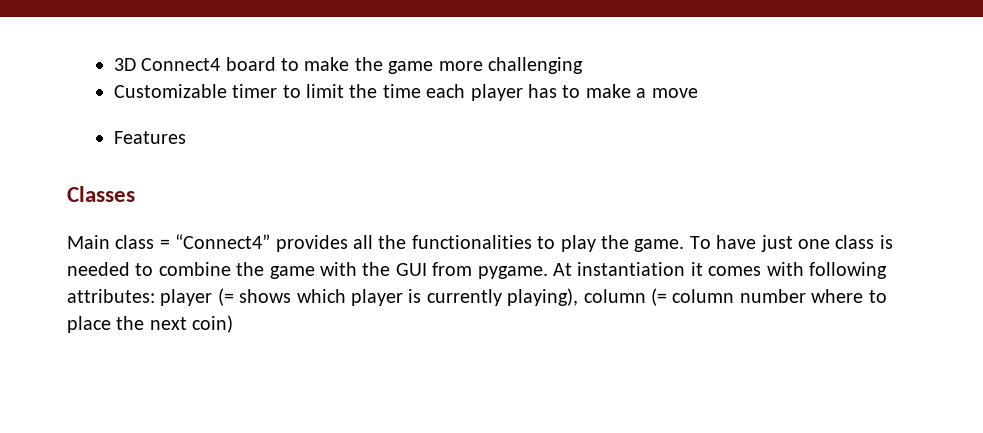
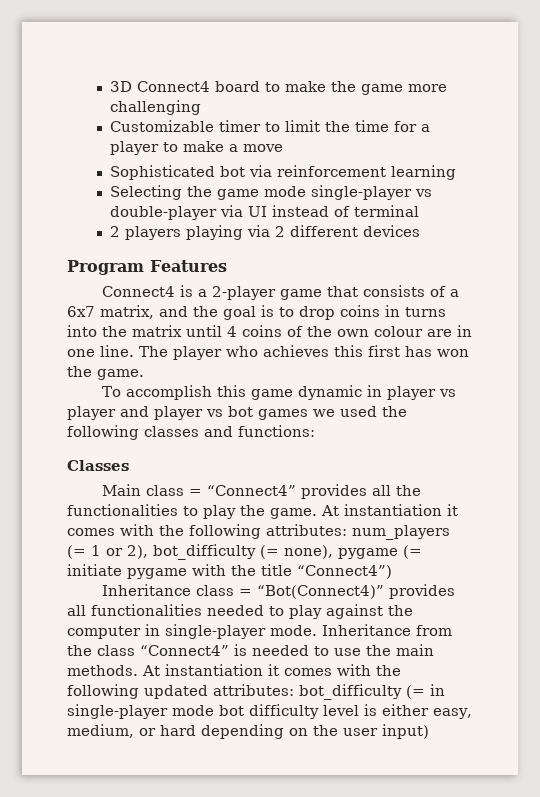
- Customizable timer to limit the time each player has to make a move
+ Customizable timer to limit the time for a player to make a move
- Features
+ Sophisticated bot via reinforcement learning
+ Selecting the game mode single-player vs double-player via UI instead of terminal
+ 2 players playing via 2 different devices
+ Program Features
+ Connect4 is a 2-player game that consists of a 6x7 matrix, and the goal is to drop coins in turns into the matrix until 4 coins of the own colour are in one line. The player who achieves this first has won the game.
+ To accomplish this game dynamic in player vs player and player vs bot games we used the following classes and functions:
- To have just one class is needed to combine the game with the GUI from pygame. At instantiation it comes with following attributes: player (= shows which player is currently playing), column (= column number where to place the next coin)
+ At instantiation it comes with the following attributes: num_players (= 1 or 2), bot_difficulty (= none), pygame (= initiate pygame with the title “Connect4”)
+ Inheritance class = “Bot(Connect4)” provides all functionalities needed to play against the computer in single-player mode. Inheritance from the class “Connect4” is needed to use the main methods. At instantiation it comes with the following updated attributes: bot_difficulty (= in single-player mode bot difficulty level is either easy, medium, or hard depending on the user input)

